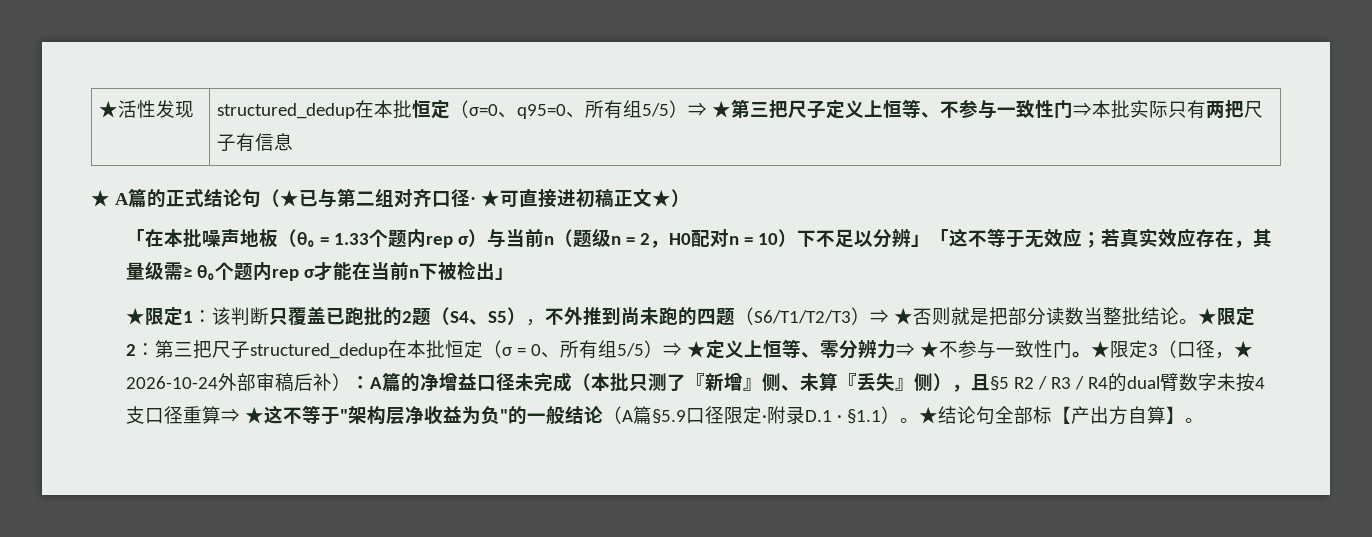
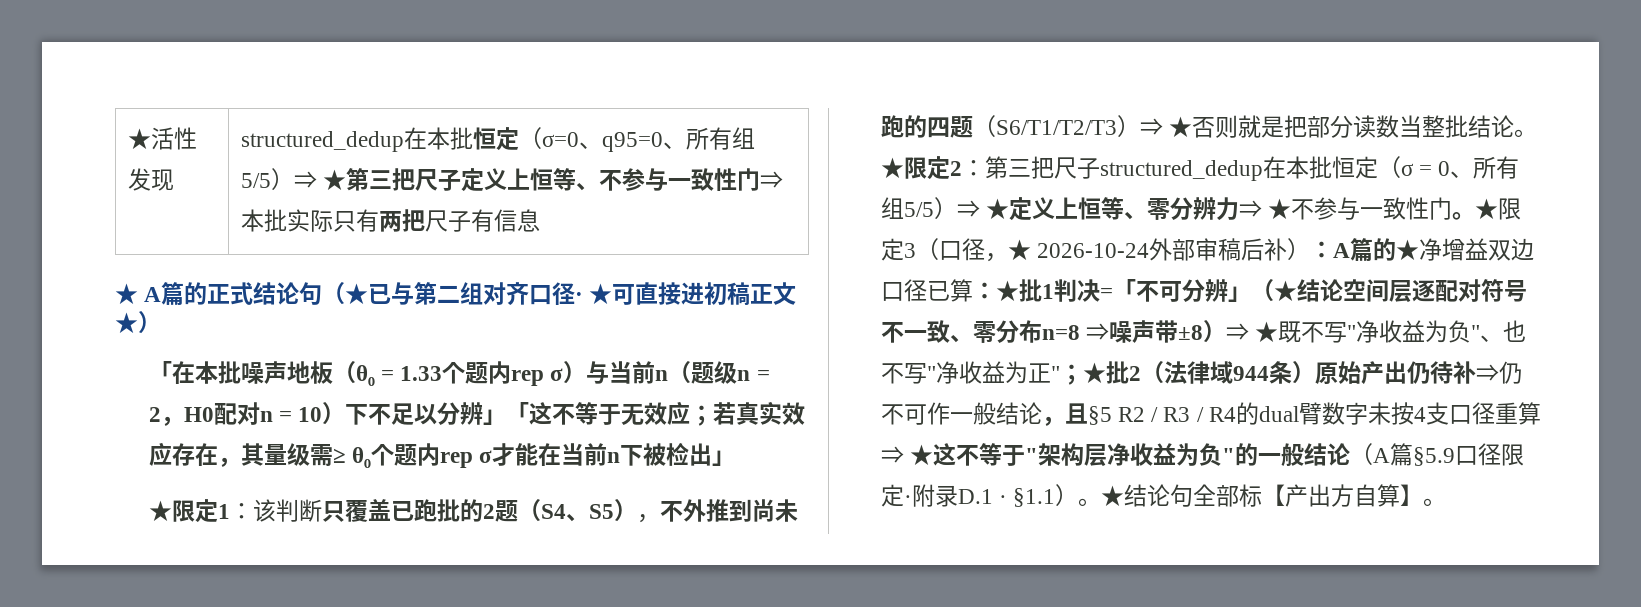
- ★限定3（口径，★ 2026-10-24外部审稿后补）：A篇的净增益口径未完成（本批只测了『新增』侧、未算『丢失』侧），且§5 R2 / R3 / R4的dual臂数字未按4支口径重算⇒ ★这不等于"架构层净收益为负"的一般结论（A篇§5.9口径限定·附录D.1 · §1.1）。
+ ★限定3（口径，★ 2026-10-24外部审稿后补）：A篇的★净增益双边口径已算：★批1判决=「不可分辨」（★结论空间层逐配对符号不一致、零分布n=8 ⇒噪声带±8）⇒ ★既不写"净收益为负"、也不写"净收益为正"；★批2（法律域944条）原始产出仍待补⇒仍不可作一般结论，且§5 R2 / R3 / R4的dual臂数字未按4支口径重算⇒ ★这不等于"架构层净收益为负"的一般结论（A篇§5.9口径限定·附录D.1 · §1.1）。

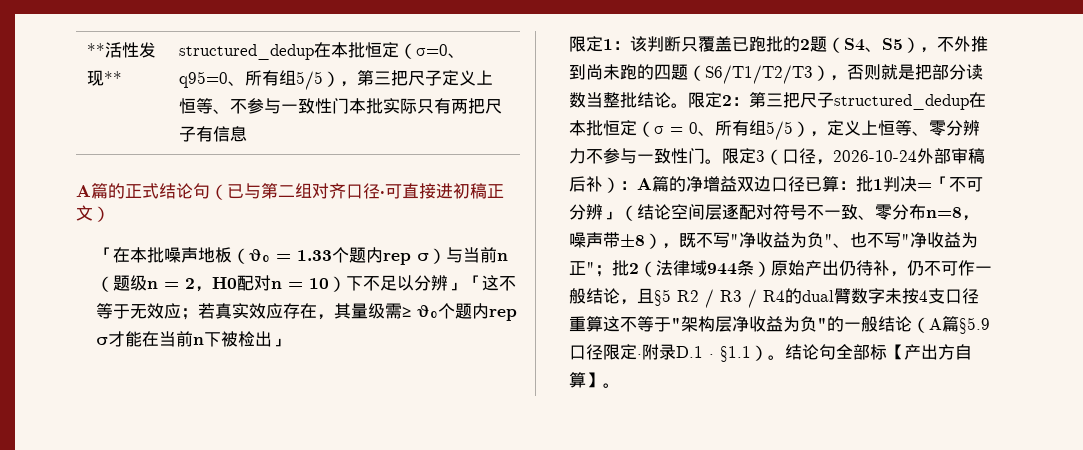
- ★活性发现 | structured_dedup在本批恒定（σ=0、q95=0、所有组5/5）⇒ ★第三把尺子定义上恒等、不参与一致性门⇒本批实际只有两把尺子有信息
+ **活性发现** | structured_dedup在本批恒定（σ=0、q95=0、所有组5/5），第三把尺子定义上恒等、不参与一致性门本批实际只有两把尺子有信息
- ★ A篇的正式结论句（★已与第二组对齐口径· ★可直接进初稿正文★）
+ A篇的正式结论句（已与第二组对齐口径·可直接进初稿正文）
- ★限定1：该判断只覆盖已跑批的2题（S4、S5），不外推到尚未跑的四题（S6/T1/T2/T3）⇒ ★否则就是把部分读数当整批结论。
+ 限定1：该判断只覆盖已跑批的2题（S4、S5），不外推到尚未跑的四题（S6/T1/T2/T3），否则就是把部分读数当整批结论。
- ★限定2：第三把尺子structured_dedup在本批恒定（σ = 0、所有组5/5）⇒ ★定义上恒等、零分辨力⇒ ★不参与一致性门。
+ 限定2：第三把尺子structured_dedup在本批恒定（σ = 0、所有组5/5），定义上恒等、零分辨力不参与一致性门。
- ★限定3（口径，★ 2026-10-24外部审稿后补）：
+ 限定3（口径，2026-10-24外部审稿后补）：
- A篇的★净增益双边口径已算：
+ A篇的净增益双边口径已算：
- ★批1判决=「不可分辨」（★结论空间层逐配对符号不一致、零分布n=8 ⇒噪声带±8）⇒ ★既不写"净收益为负"、也不写"净收益为正"；
+ 批1判决=「不可分辨」（结论空间层逐配对符号不一致、零分布n=8，噪声带±8），既不写"净收益为负"、也不写"净收益为正"；
- ★批2（法律域944条）原始产出仍待补⇒仍不可作一般结论，且§5 R2 / R3 / R4的dual臂数字未按4支口径重算⇒ ★这不等于"架构层净收益为负"的一般结论（A篇§5.9口径限定·附录D.1 · §1.1）。
+ 批2（法律域944条）原始产出仍待补，仍不可作一般结论，且§5 R2 / R3 / R4的dual臂数字未按4支口径重算这不等于"架构层净收益为负"的一般结论（A篇§5.9口径限定·附录D.1 · §1.1）。
- ★结论句全部标【产出方自算】。
+ 结论句全部标【产出方自算】。

